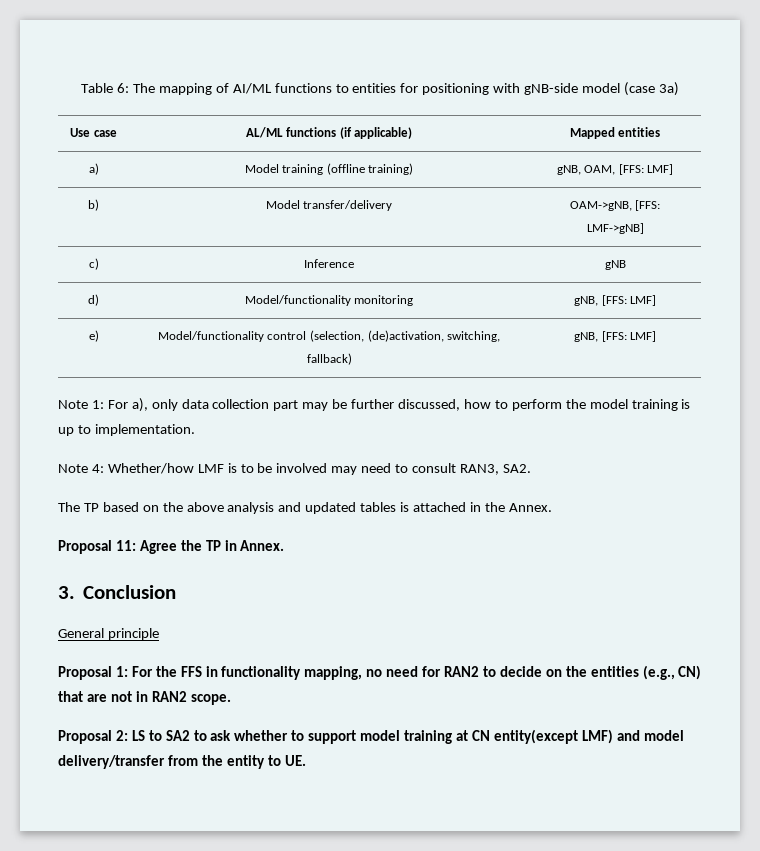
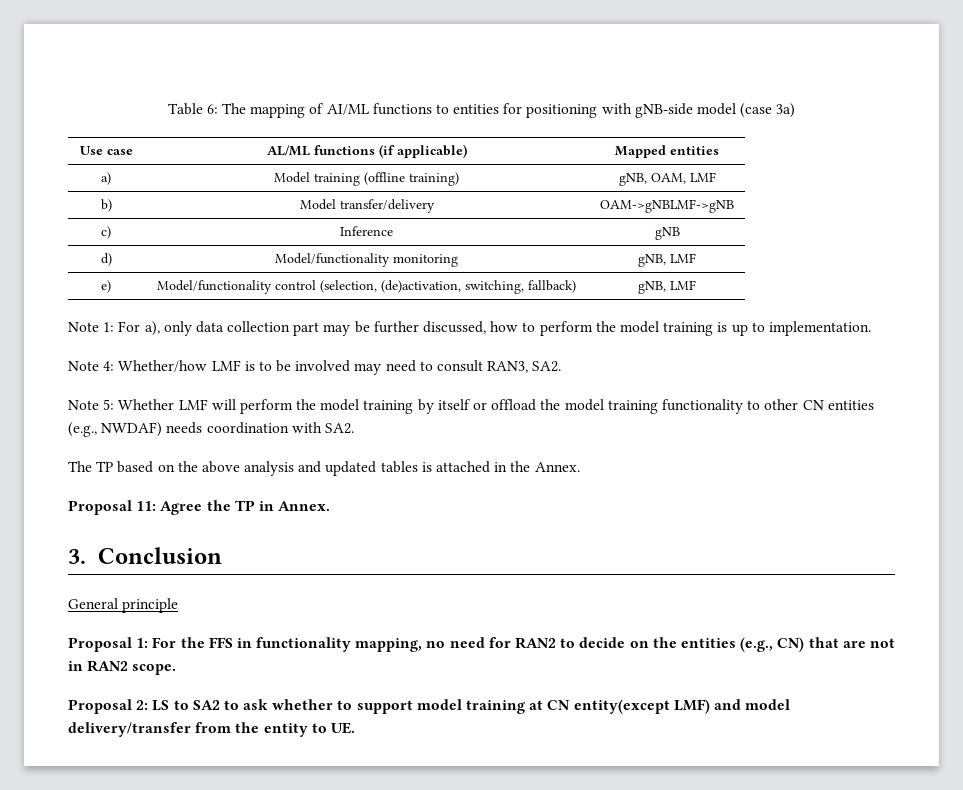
- a) | Model training (offline training) | gNB, OAM, [FFS: LMF]
+ a) | Model training (offline training) | gNB, OAM, LMF
- b) | Model transfer/delivery | OAM->gNB, [FFS: LMF->gNB]
+ b) | Model transfer/delivery | OAM->gNBLMF->gNB
- d) | Model/functionality monitoring | gNB, [FFS: LMF]
+ d) | Model/functionality monitoring | gNB, LMF
- e) | Model/functionality control (selection, (de)activation, switching, fallback) | gNB, [FFS: LMF]
+ e) | Model/functionality control (selection, (de)activation, switching, fallback) | gNB, LMF
+ Note 5: Whether LMF will perform the model training by itself or offload the model training functionality to other CN entities (e.g., NWDAF) needs coordination with SA2.

